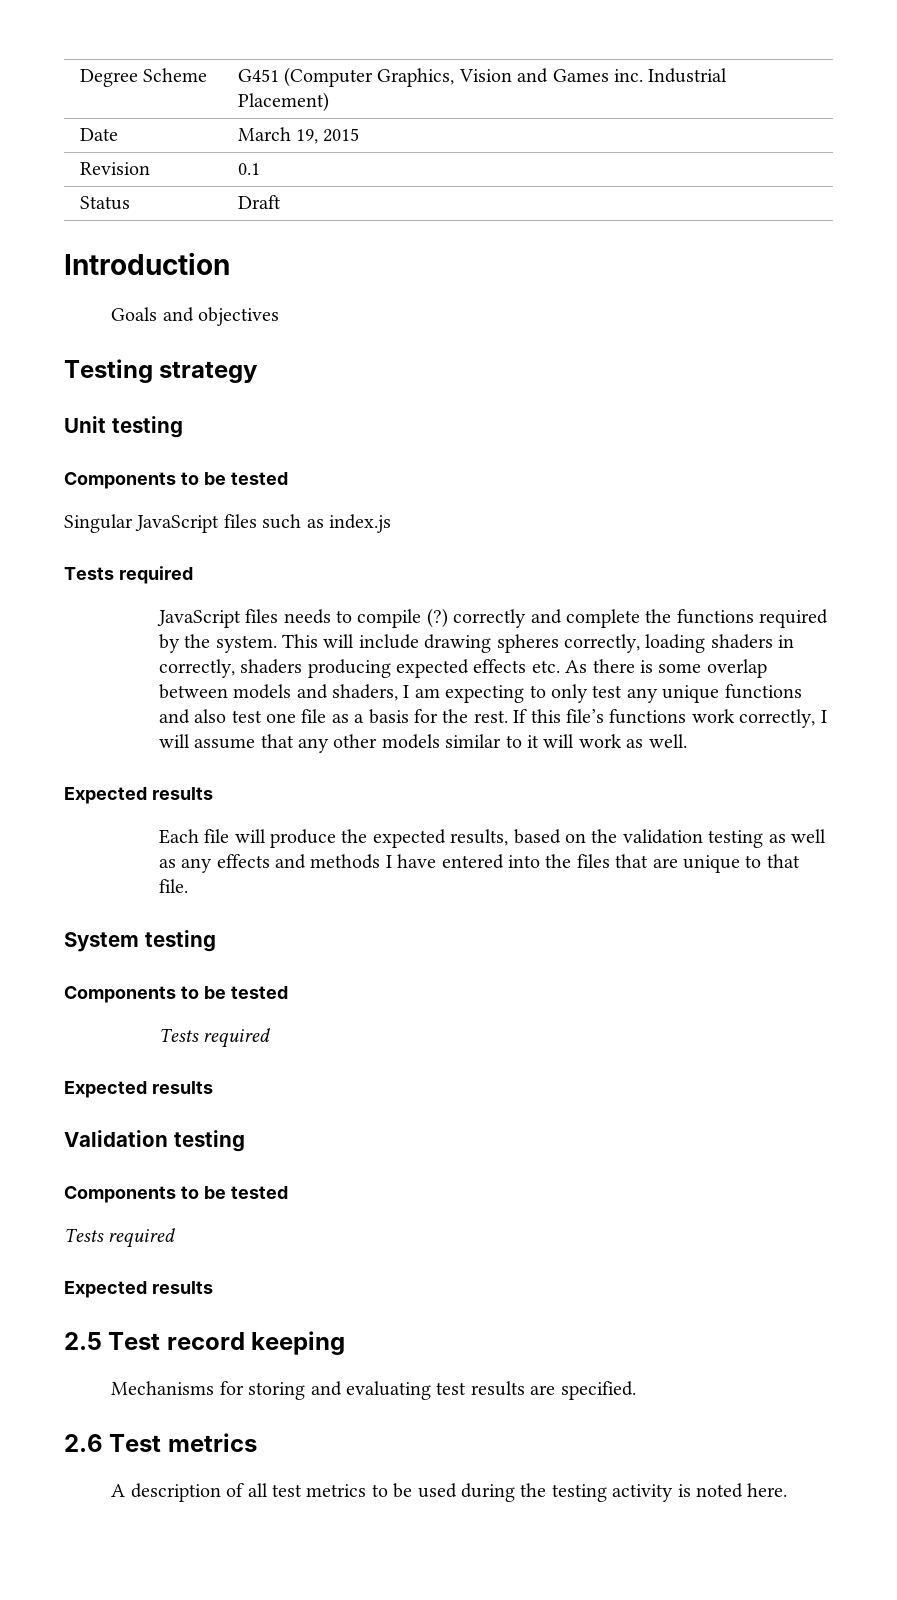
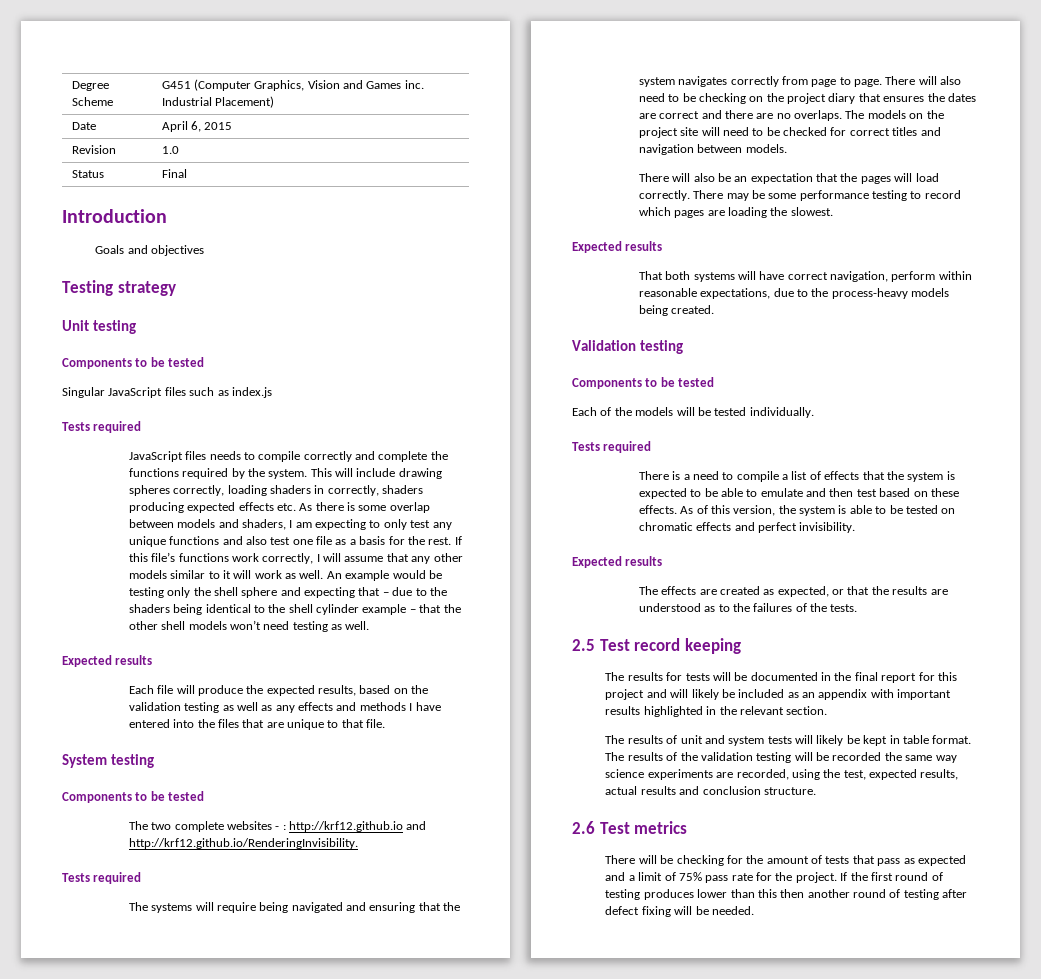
- Date | March 19, 2015
+ Date | April 6, 2015
- Revision | 0.1
+ Revision | 1.0
- Status | Draft
+ Status | Final
- JavaScript files needs to compile (?) correctly and complete the functions required by the system.
+ JavaScript files needs to compile correctly and complete the functions required by the system.
+ An example would be testing only the shell sphere and expecting that – due to the shaders being identical to the shell cylinder example – that the other shell models won’t need testing as well.
  System testing
  Components to be tested
+ The two complete websites - : http://krf12.github.io and http://krf12.github.io/RenderingInvisibility.
  Tests required
+ The systems will require being navigated and ensuring that the system navigates correctly from page to page. There will also need to be checking on the project diary that ensures the dates are correct and there are no overlaps. The models on the project site will need to be checked for correct titles and navigation between models.
+ There will also be an expectation that the pages will load correctly. There may be some performance testing to record which pages are loading the slowest.
  Expected results
+ That both systems will have correct navigation, perform within reasonable expectations, due to the process-heavy models being created.
  Validation testing
  Components to be tested
+ Each of the models will be tested individually.
  Tests required
+ There is a need to compile a list of effects that the system is expected to be able to emulate and then test based on these effects. As of this version, the system is able to be tested on chromatic effects and perfect invisibility.
  Expected results
+ The effects are created as expected, or that the results are understood as to the failures of the tests.
  2.5 Test record keeping
- Mechanisms for storing and evaluating test results are specified.
+ The results for tests will be documented in the final report for this project and will likely be included as an appendix with important results highlighted in the relevant section.
+ The results of unit and system tests will likely be kept in table format. The results of the validation testing will be recorded the same way science experiments are recorded, using the test, expected results, actual results and conclusion structure.
  2.6 Test metrics
- A description of all test metrics to be used during the testing activity is noted here.
+ There will be checking for the amount of tests that pass as expected and a limit of 75% pass rate for the project. If the first round of testing produces lower than this then another round of testing after defect fixing will be needed.

